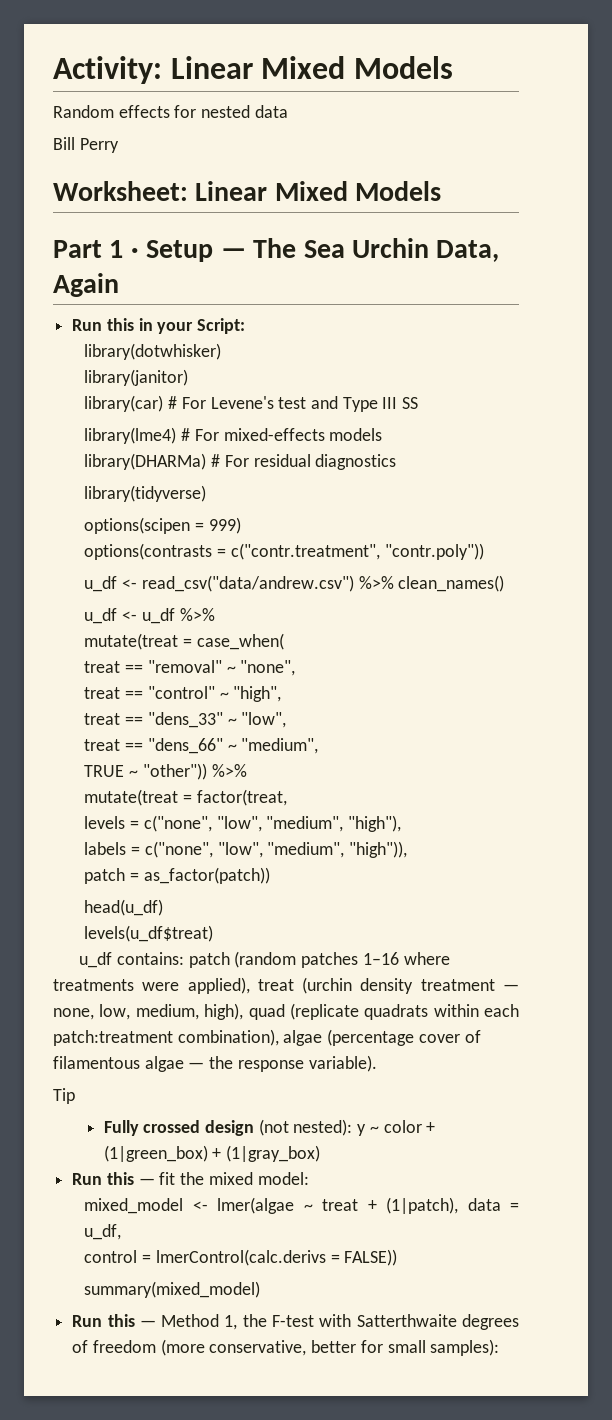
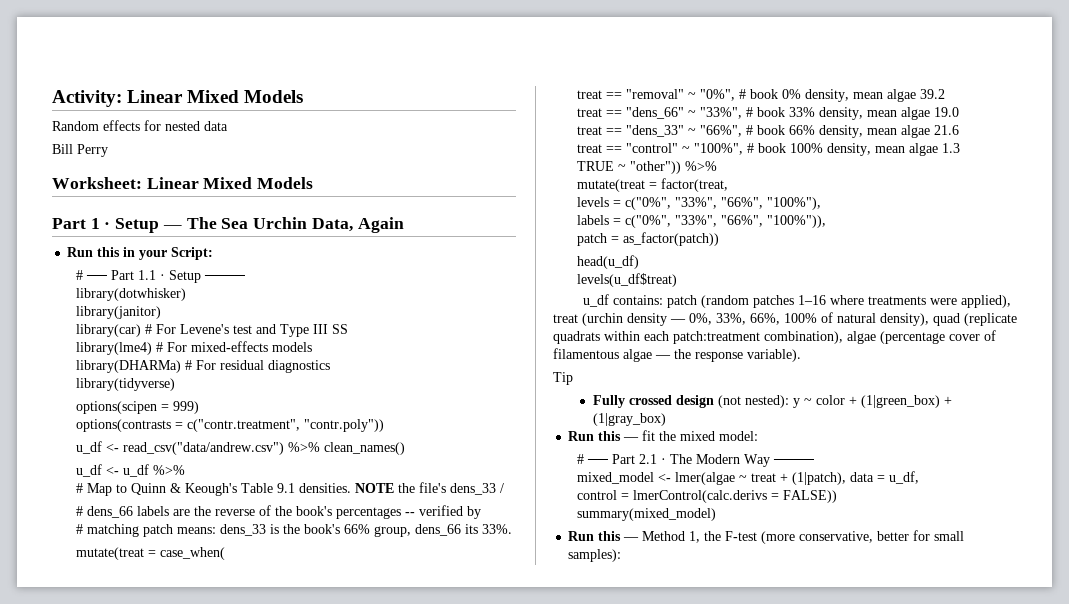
+ # ── Part 1.1 · Setup ────
+ # Map to Quinn & Keough's Table 9.1 densities. NOTE the file's dens_33 /
+ # dens_66 labels are the reverse of the book's percentages -- verified by
+ # matching patch means: dens_33 is the book's 66% group, dens_66 its 33%.
- treat == "removal" ~ "none",
- treat == "control" ~ "high",
- treat == "dens_33" ~ "low",
- treat == "dens_66" ~ "medium",
+ treat == "removal" ~ "0%", # book 0% density, mean algae 39.2
+ treat == "dens_66" ~ "33%", # book 33% density, mean algae 19.0
+ treat == "dens_33" ~ "66%", # book 66% density, mean algae 21.6
+ treat == "control" ~ "100%", # book 100% density, mean algae 1.3
- levels = c("none", "low", "medium", "high"),
- labels = c("none", "low", "medium", "high")),
+ levels = c("0%", "33%", "66%", "100%"),
+ labels = c("0%", "33%", "66%", "100%")),
- u_df contains: patch (random patches 1–16 where treatments were applied), treat (urchin density treatment — none, low, medium, high), quad (replicate quadrats within each patch:treatment combination), algae (percentage cover of filamentous algae — the response variable).
+ u_df contains: patch (random patches 1–16 where treatments were applied), treat (urchin density — 0%, 33%, 66%, 100% of natural density), quad (replicate quadrats within each patch:treatment combination), algae (percentage cover of filamentous algae — the response variable).
+ # ── Part 2.1 · The Modern Way ────
- Run this — Method 1, the F-test with Satterthwaite degrees of freedom (more conservative, better for small samples):
+ Run this — Method 1, the F-test (more conservative, better for small samples):

